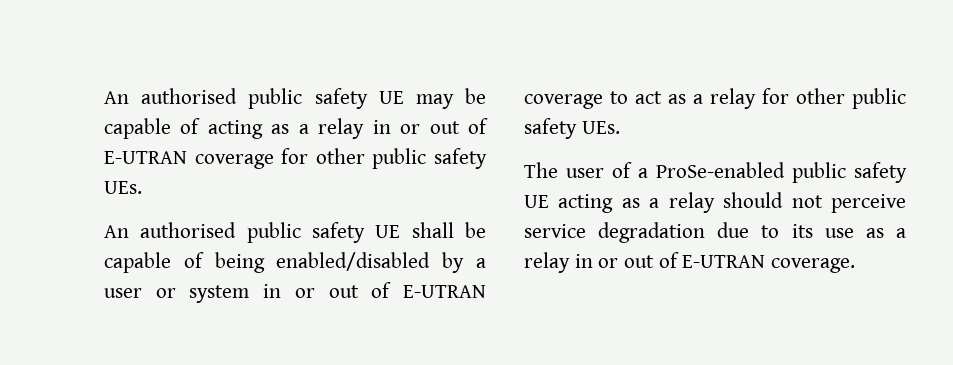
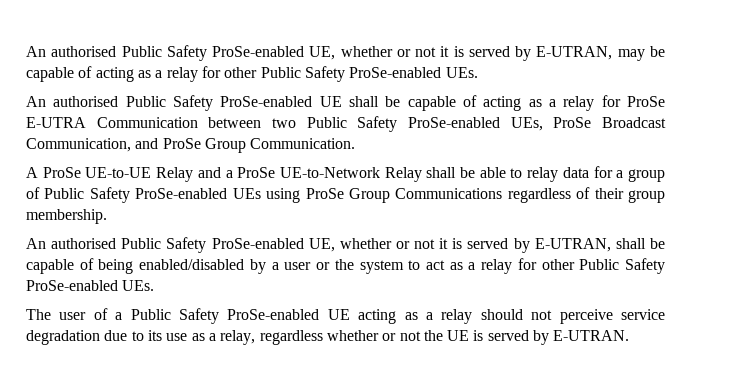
- An authorised public safety UE may be capable of acting as a relay in or out of E-UTRAN coverage for other public safety UEs.
+ An authorised Public Safety ProSe-enabled UE, whether or not it is served by E-UTRAN, may be capable of acting as a relay for other Public Safety ProSe-enabled UEs.
- An authorised public safety UE shall be capable of being enabled/disabled by a user or system in or out of E-UTRAN coverage to act as a relay for other public safety UEs.
+ An authorised Public Safety ProSe-enabled UE shall be capable of acting as a relay for ProSe E-UTRA Communication between two Public Safety ProSe-enabled UEs, ProSe Broadcast Communication, and ProSe Group Communication.
+ A ProSe UE-to-UE Relay and a ProSe UE-to-Network Relay shall be able to relay data for a group of Public Safety ProSe-enabled UEs using ProSe Group Communications regardless of their group membership.
+ An authorised Public Safety ProSe-enabled UE, whether or not it is served by E-UTRAN, shall be capable of being enabled/disabled by a user or the system to act as a relay for other Public Safety ProSe-enabled UEs.
- The user of a ProSe-enabled public safety UE acting as a relay should not perceive service degradation due to its use as a relay in or out of E-UTRAN coverage.
+ The user of a Public Safety ProSe-enabled UE acting as a relay should not perceive service degradation due to its use as a relay, regardless whether or not the UE is served by E-UTRAN.

